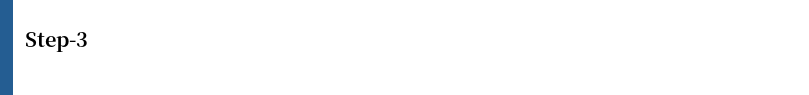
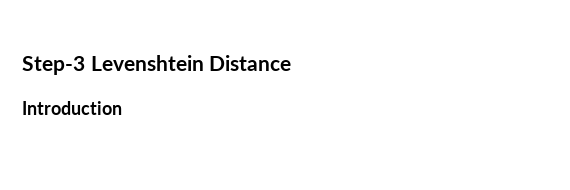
- Step-3
+ Step-3 Levenshtein Distance
+ Introduction

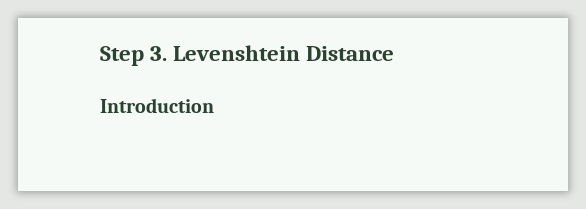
- Step-3 Levenshtein Distance
+ Step 3. Levenshtein Distance

